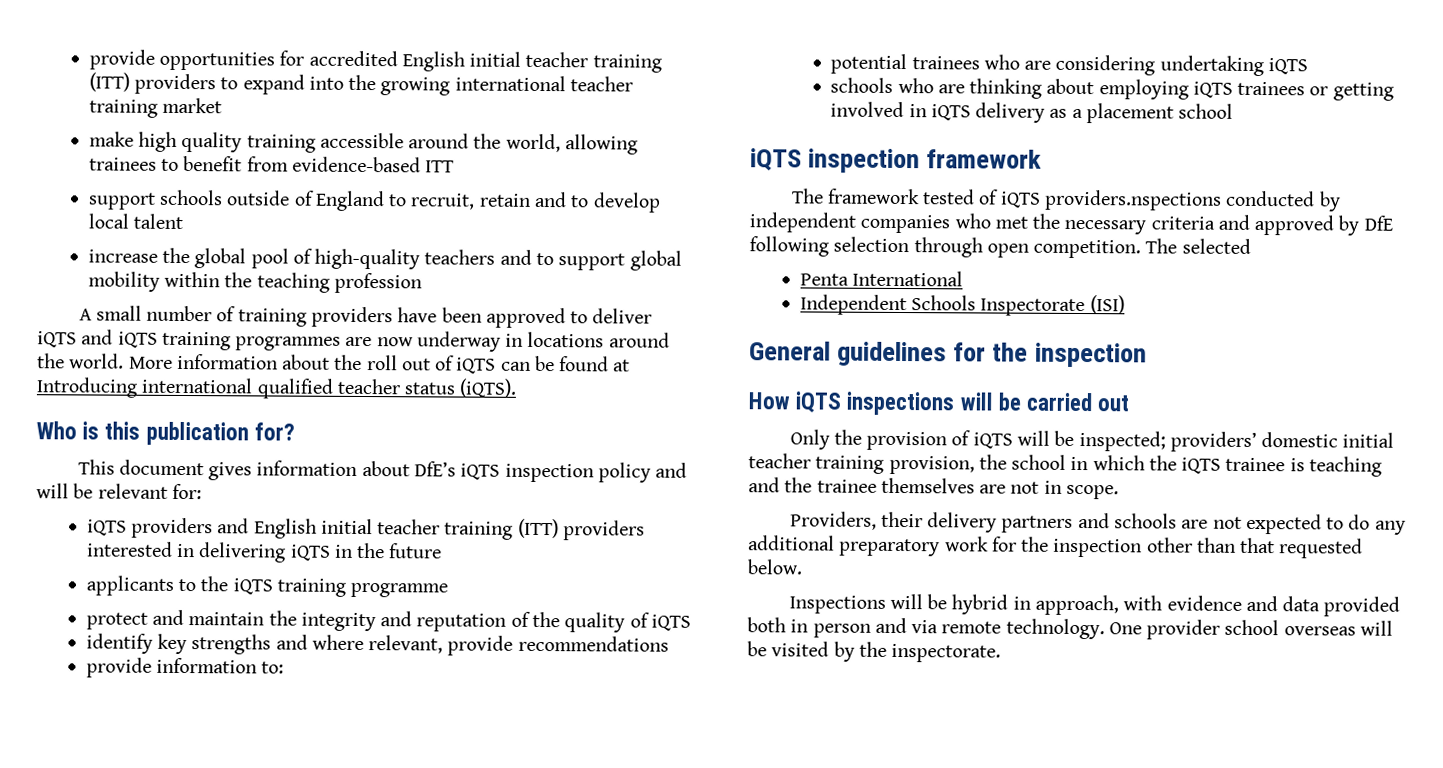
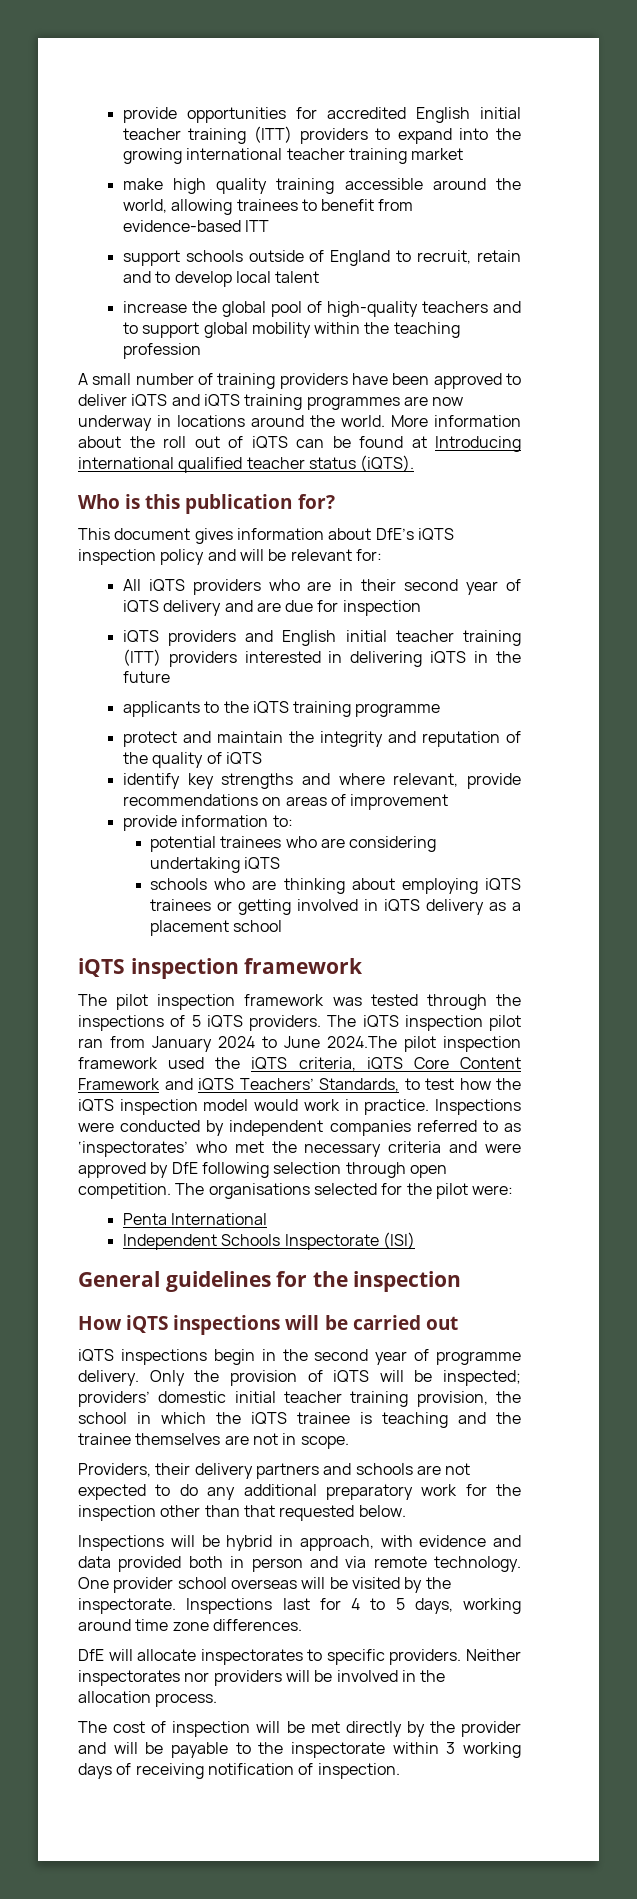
+ All iQTS providers who are in their second year of iQTS delivery and are due for inspection
- identify key strengths and where relevant, provide recommendations
+ identify key strengths and where relevant, provide recommendations on areas of improvement
- The framework tested of iQTS providers.nspections conducted by independent companies who met the necessary criteria and approved by DfE following selection through open competition.
+ The pilot inspection framework was tested through the inspections of 5 iQTS providers. The iQTS inspection pilot ran from January 2024 to June 2024.The pilot inspection framework used the iQTS criteria, iQTS Core Content Framework and iQTS Teachers’ Standards, to test how the iQTS inspection model would work in practice. Inspections were conducted by independent companies referred to as ‘inspectorates’ who met the necessary criteria and were approved by DfE following selection through open competition.
- The selected
+ The organisations selected for the pilot were:
+ iQTS inspections begin in the second year of programme delivery.
+ Inspections last for 4 to 5 days, working around time zone differences.
+ DfE will allocate inspectorates to specific providers. Neither inspectorates nor providers will be involved in the allocation process.
+ The cost of inspection will be met directly by the provider and will be payable to the inspectorate within 3 working days of receiving notification of inspection.

